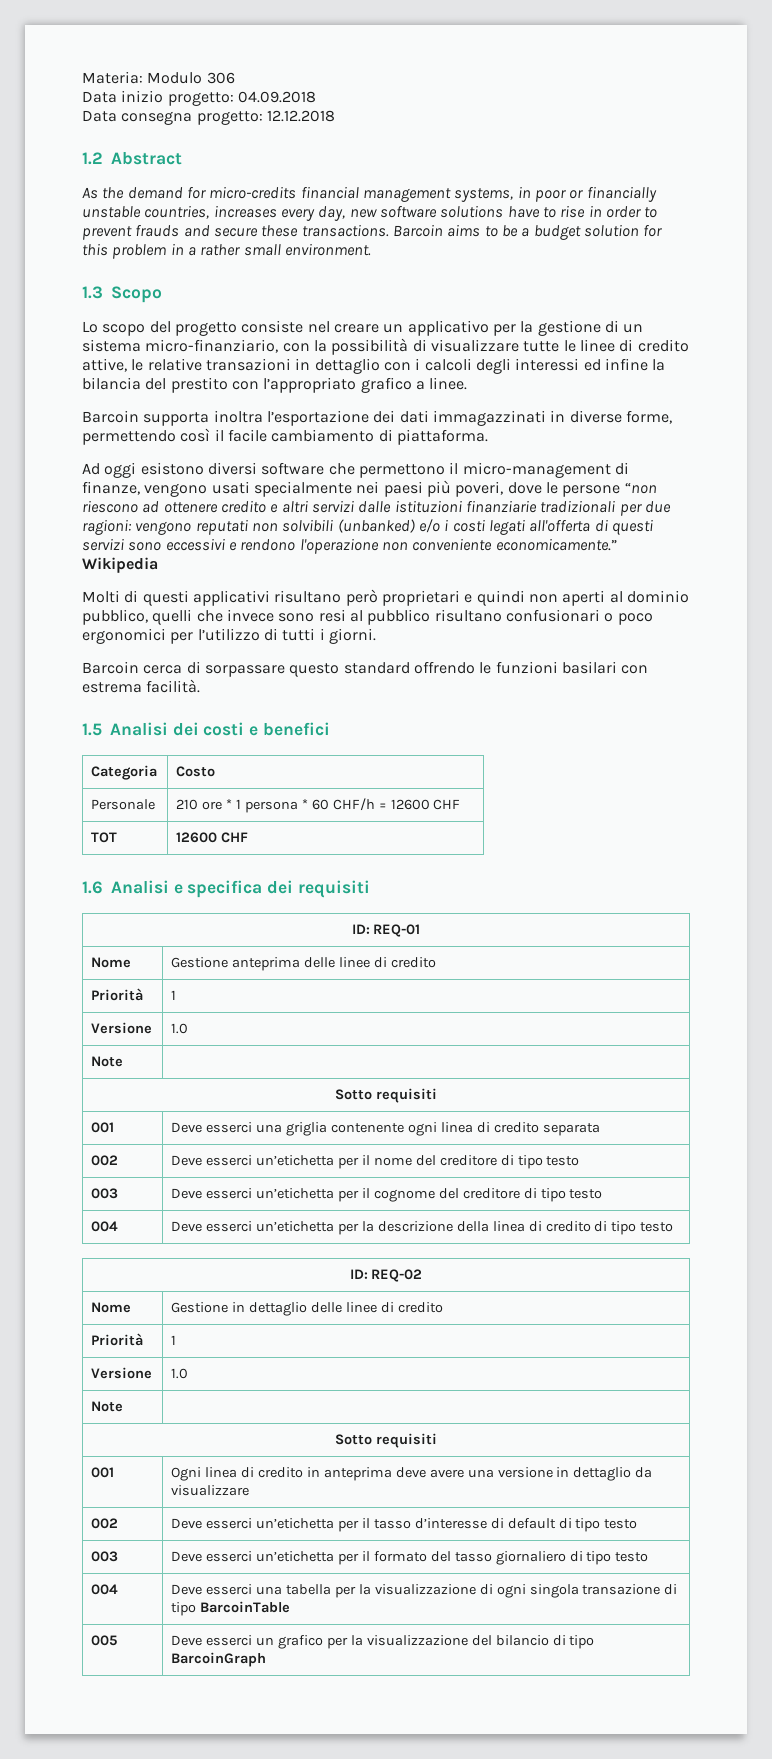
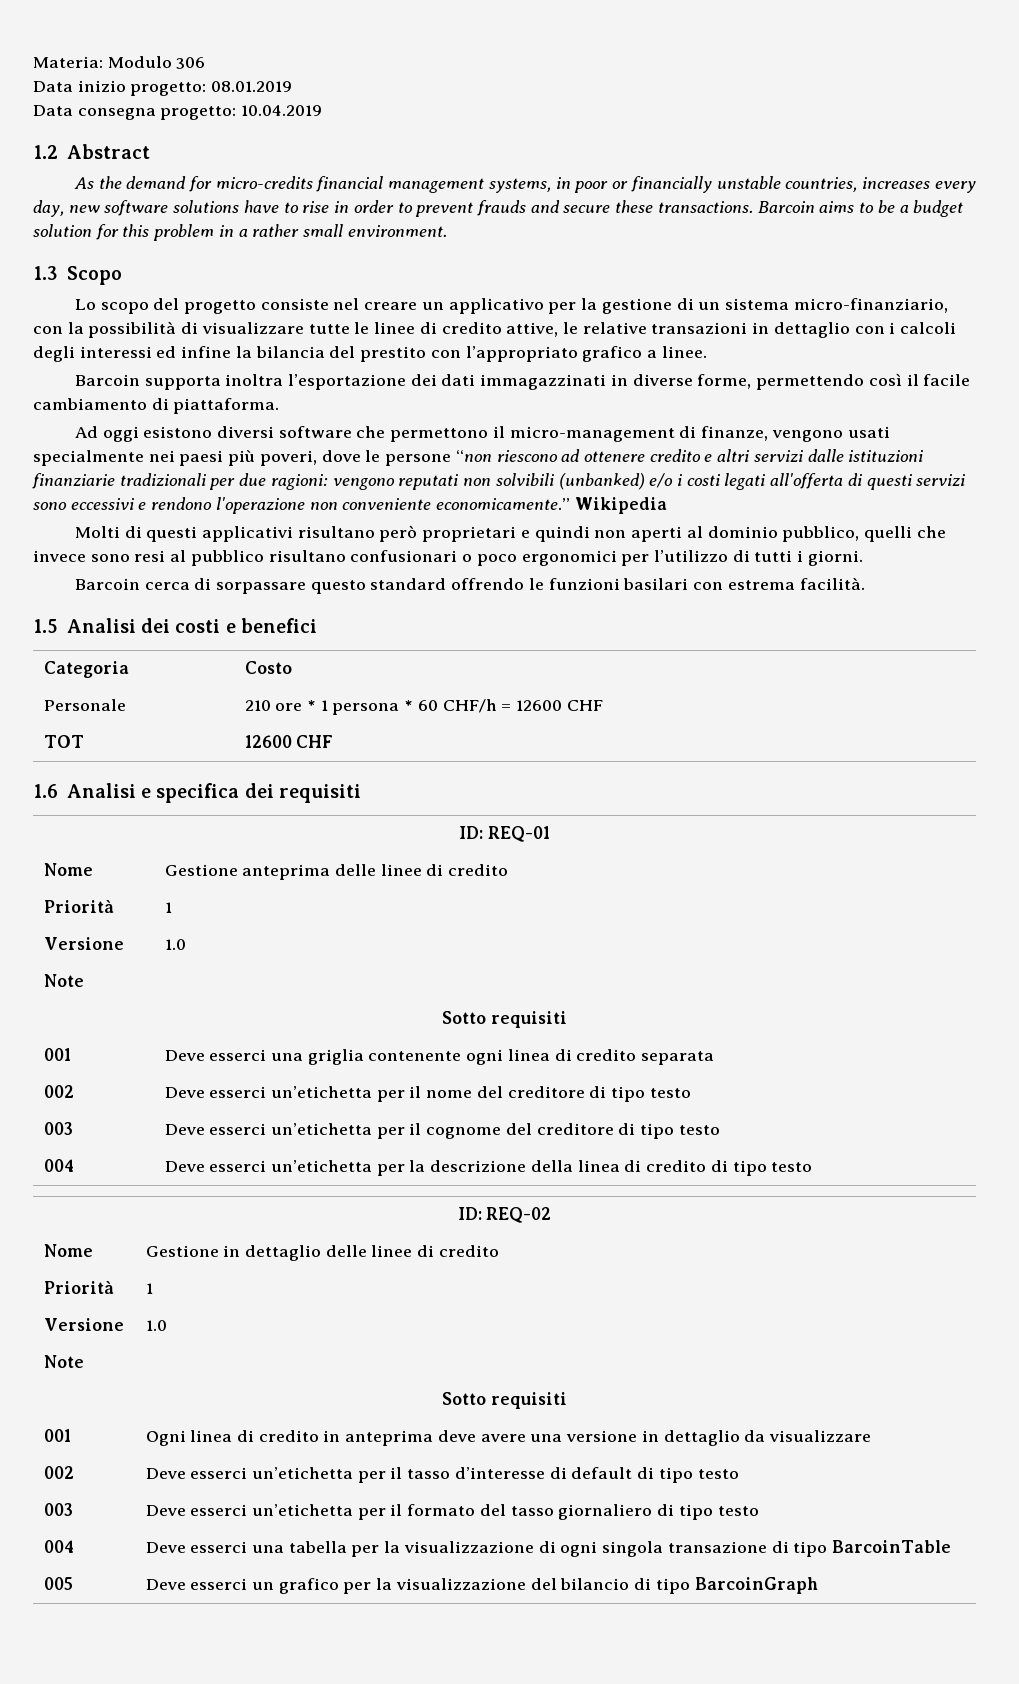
- Data inizio progetto: 04.09.2018
+ Data inizio progetto: 08.01.2019
- Data consegna progetto: 12.12.2018
+ Data consegna progetto: 10.04.2019

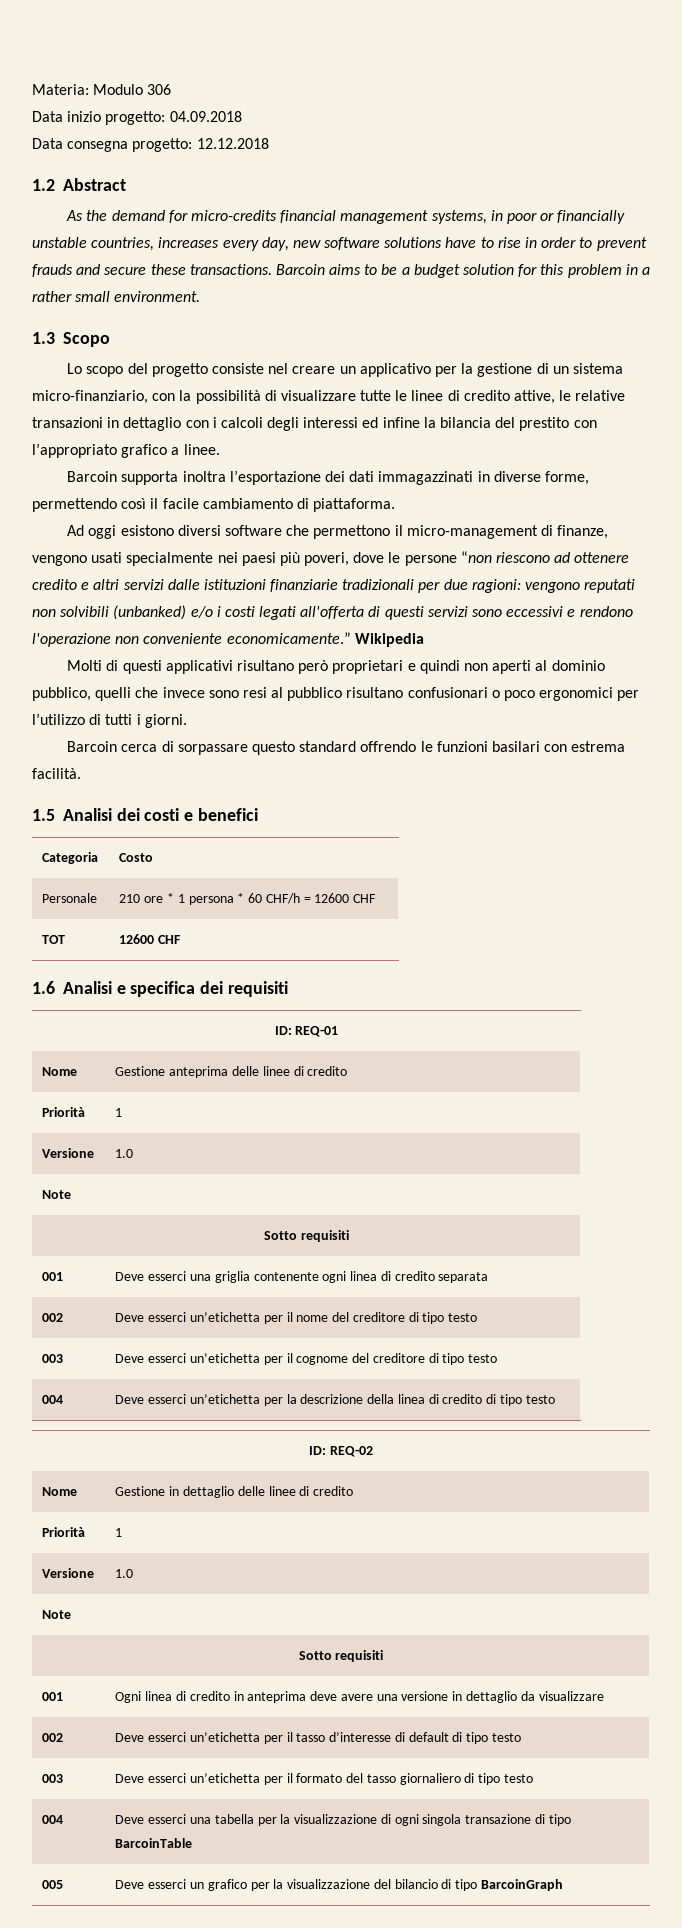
- Data inizio progetto: 08.01.2019
+ Data inizio progetto: 04.09.2018
- Data consegna progetto: 10.04.2019
+ Data consegna progetto: 12.12.2018

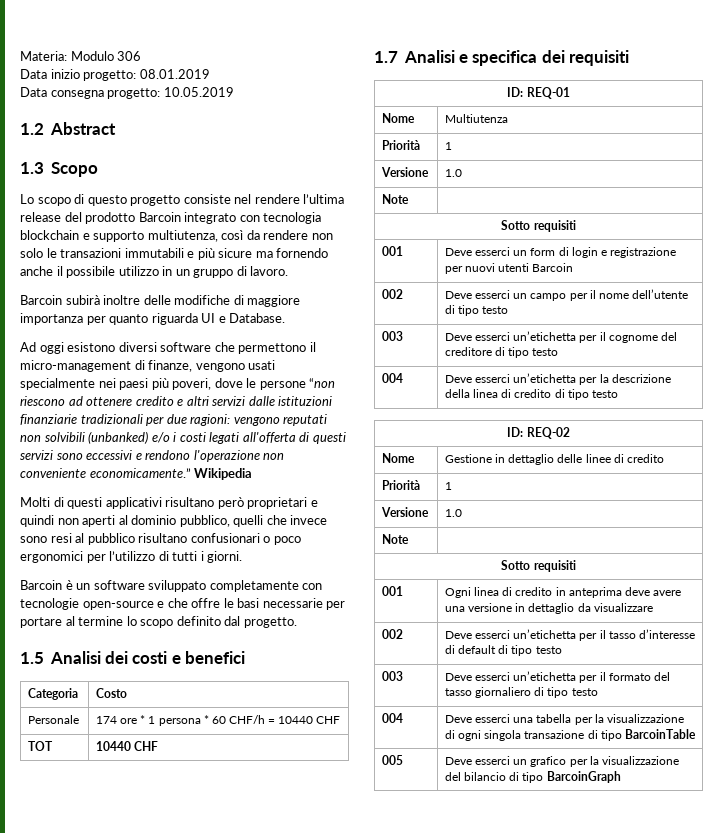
- Data inizio progetto: 04.09.2018
+ Data inizio progetto: 08.01.2019
- Data consegna progetto: 12.12.2018
+ Data consegna progetto: 10.05.2019
- As the demand for micro-credits financial management systems, in poor or financially unstable countries, increases every day, new software solutions have to rise in order to prevent frauds and secure these transactions. Barcoin aims to be a budget solution for this problem in a rather small environment.
- Lo scopo del progetto consiste nel creare un applicativo per la gestione di un sistema micro-finanziario, con la possibilità di visualizzare tutte le linee di credito attive, le relative transazioni in dettaglio con i calcoli degli interessi ed infine la bilancia del prestito con l’appropriato grafico a linee.
- Barcoin supporta inoltra l’esportazione dei dati immagazzinati in diverse forme, permettendo così il facile cambiamento di piattaforma.
+ Lo scopo di questo progetto consiste nel rendere l’ultima release del prodotto Barcoin integrato con tecnologia blockchain e supporto multiutenza, così da rendere non solo le transazioni immutabili e più sicure ma fornendo anche il possibile utilizzo in un gruppo di lavoro.
+ Barcoin subirà inoltre delle modifiche di maggiore importanza per quanto riguarda UI e Database.
- Barcoin cerca di sorpassare questo standard offrendo le funzioni basilari con estrema facilità.
+ Barcoin è un software sviluppato completamente con tecnologie open-source e che offre le basi necessarie per portare al termine lo scopo definito dal progetto.
- Personale | 210 ore * 1 persona * 60 CHF/h = 12600 CHF
+ Personale | 174 ore * 1 persona * 60 CHF/h = 10440 CHF
- TOT | 12600 CHF
- 1.6 Analisi e specifica dei requisiti
+ TOT | 10440 CHF
+ 1.7 Analisi e specifica dei requisiti
- Nome | Gestione anteprima delle linee di credito
+ Nome | Multiutenza
- 001 | Deve esserci una griglia contenente ogni linea di credito separata
- 002 | Deve esserci un’etichetta per il nome del creditore di tipo testo
+ 001 | Deve esserci un form di login e registrazione per nuovi utenti Barcoin
+ 002 | Deve esserci un campo per il nome dell’utente di tipo testo

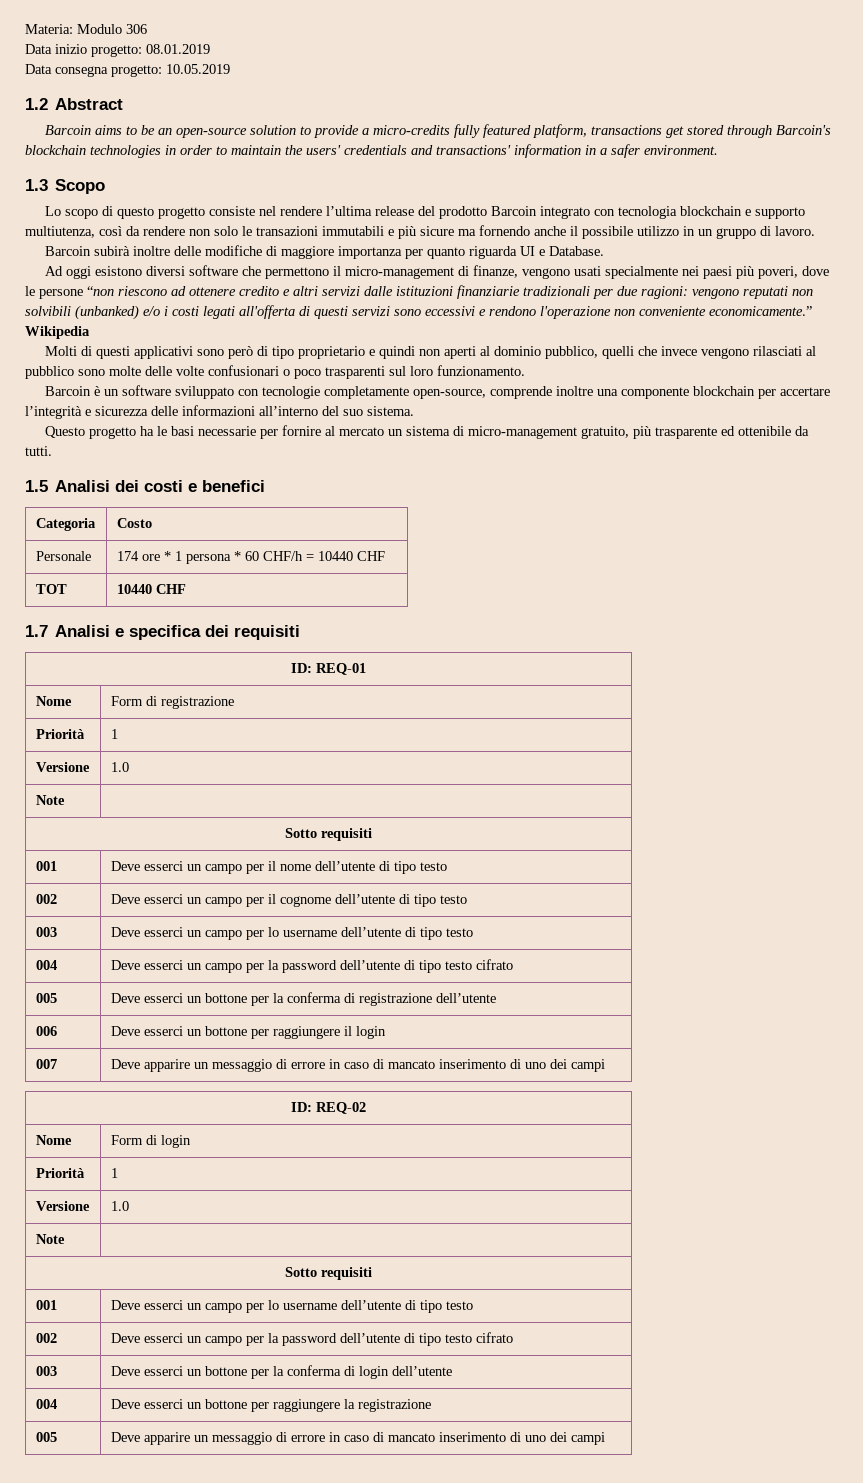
+ Barcoin aims to be an open-source solution to provide a micro-credits fully featured platform, transactions get stored through Barcoin's blockchain technologies in order to maintain the users' credentials and transactions' information in a safer environment.
- Molti di questi applicativi risultano però proprietari e quindi non aperti al dominio pubblico, quelli che invece sono resi al pubblico risultano confusionari o poco ergonomici per l’utilizzo di tutti i giorni.
+ Molti di questi applicativi sono però di tipo proprietario e quindi non aperti al dominio pubblico, quelli che invece vengono rilasciati al pubblico sono molte delle volte confusionari o poco trasparenti sul loro funzionamento.
- Barcoin è un software sviluppato completamente con tecnologie open-source e che offre le basi necessarie per portare al termine lo scopo definito dal progetto.
+ Barcoin è un software sviluppato con tecnologie completamente open-source, comprende inoltre una componente blockchain per accertare l’integrità e sicurezza delle informazioni all’interno del suo sistema.
+ Questo progetto ha le basi necessarie per fornire al mercato un sistema di micro-management gratuito, più trasparente ed ottenibile da tutti.
- Nome | Multiutenza
+ Nome | Form di registrazione
- 001 | Deve esserci un form di login e registrazione per nuovi utenti Barcoin
+ 001 | Deve esserci un campo per il nome dell’utente di tipo testo
- 002 | Deve esserci un campo per il nome dell’utente di tipo testo
+ 002 | Deve esserci un campo per il cognome dell’utente di tipo testo
- 003 | Deve esserci un’etichetta per il cognome del creditore di tipo testo
- 004 | Deve esserci un’etichetta per la descrizione della linea di credito di tipo testo
+ 003 | Deve esserci un campo per lo username dell’utente di tipo testo
+ 004 | Deve esserci un campo per la password dell’utente di tipo testo cifrato
+ 005 | Deve esserci un bottone per la conferma di registrazione dell’utente
+ 006 | Deve esserci un bottone per raggiungere il login
+ 007 | Deve apparire un messaggio di errore in caso di mancato inserimento di uno dei campi
  ID: REQ-02
- Nome | Gestione in dettaglio delle linee di credito
+ Nome | Form di login
  Priorità | 1
  Versione | 1.0
  Note |
  Sotto requisiti
- 001 | Ogni linea di credito in anteprima deve avere una versione in dettaglio da visualizzare
- 002 | Deve esserci un’etichetta per il tasso d’interesse di default di tipo testo
- 003 | Deve esserci un’etichetta per il formato del tasso giornaliero di tipo testo
- 004 | Deve esserci una tabella per la visualizzazione di ogni singola transazione di tipo BarcoinTable
- 005 | Deve esserci un grafico per la visualizzazione del bilancio di tipo BarcoinGraph
+ 001 | Deve esserci un campo per lo username dell’utente di tipo testo
+ 002 | Deve esserci un campo per la password dell’utente di tipo testo cifrato
+ 003 | Deve esserci un bottone per la conferma di login dell’utente
+ 004 | Deve esserci un bottone per raggiungere la registrazione
+ 005 | Deve apparire un messaggio di errore in caso di mancato inserimento di uno dei campi

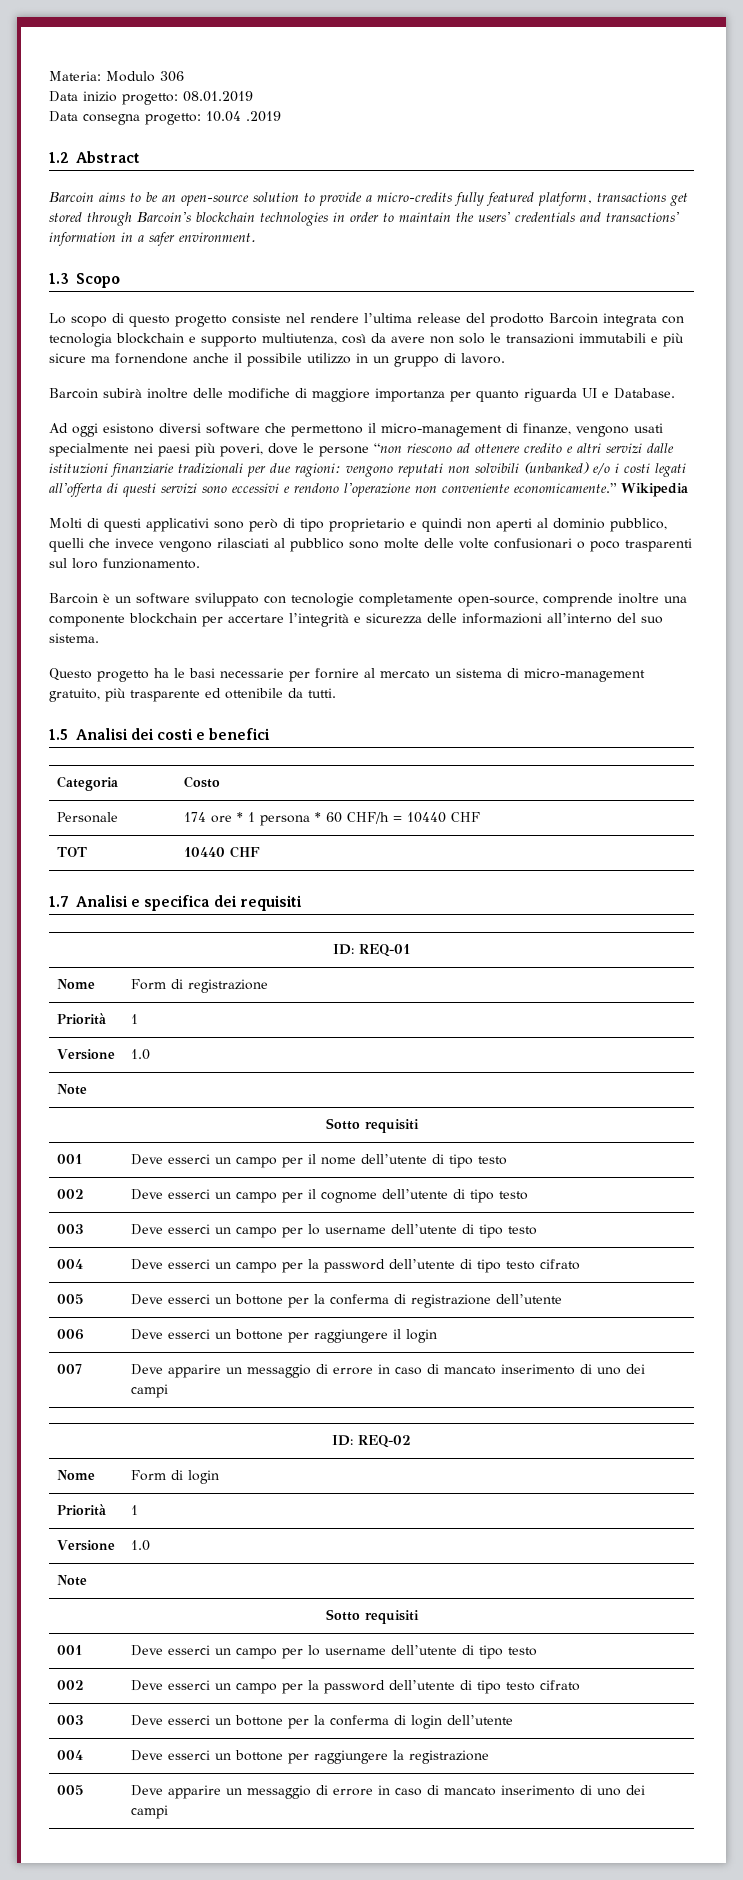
- Data consegna progetto: 10.05.2019
+ Data consegna progetto: 10.04 .2019
- Lo scopo di questo progetto consiste nel rendere l’ultima release del prodotto Barcoin integrato con tecnologia blockchain e supporto multiutenza, così da rendere non solo le transazioni immutabili e più sicure ma fornendo anche il possibile utilizzo in un gruppo di lavoro.
+ Lo scopo di questo progetto consiste nel rendere l’ultima release del prodotto Barcoin integrata con tecnologia blockchain e supporto multiutenza, così da avere non solo le transazioni immutabili e più sicure ma fornendone anche il possibile utilizzo in un gruppo di lavoro.

